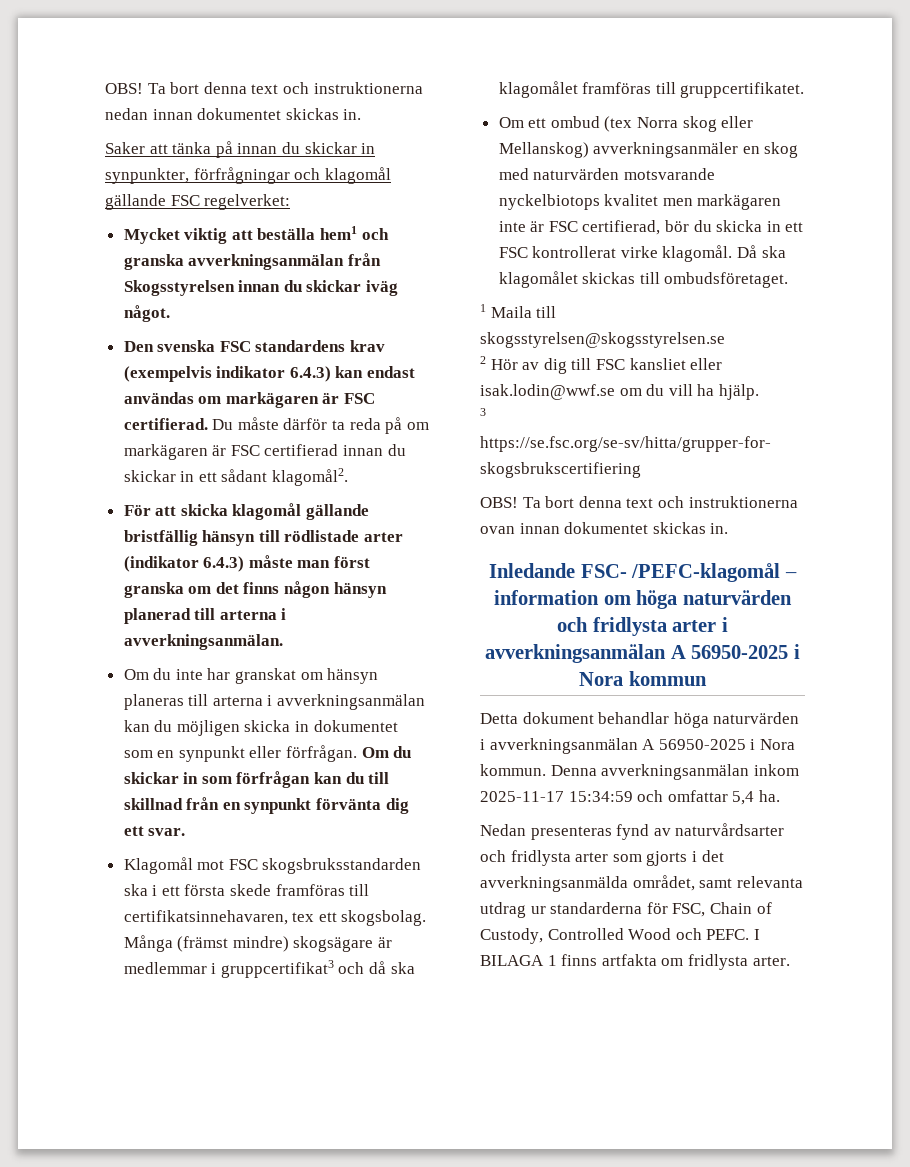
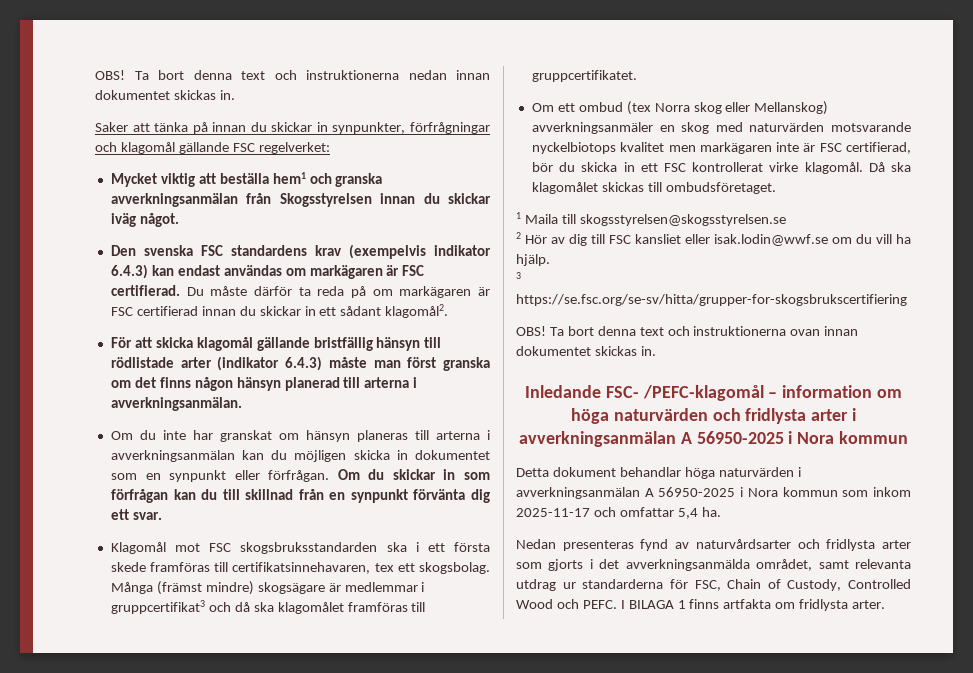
- Detta dokument behandlar höga naturvärden i avverkningsanmälan A 56950-2025 i Nora kommun. Denna avverkningsanmälan inkom 2025-11-17 15:34:59 och omfattar 5,4 ha.
+ Detta dokument behandlar höga naturvärden i avverkningsanmälan A 56950-2025 i Nora kommun som inkom 2025-11-17 och omfattar 5,4 ha.

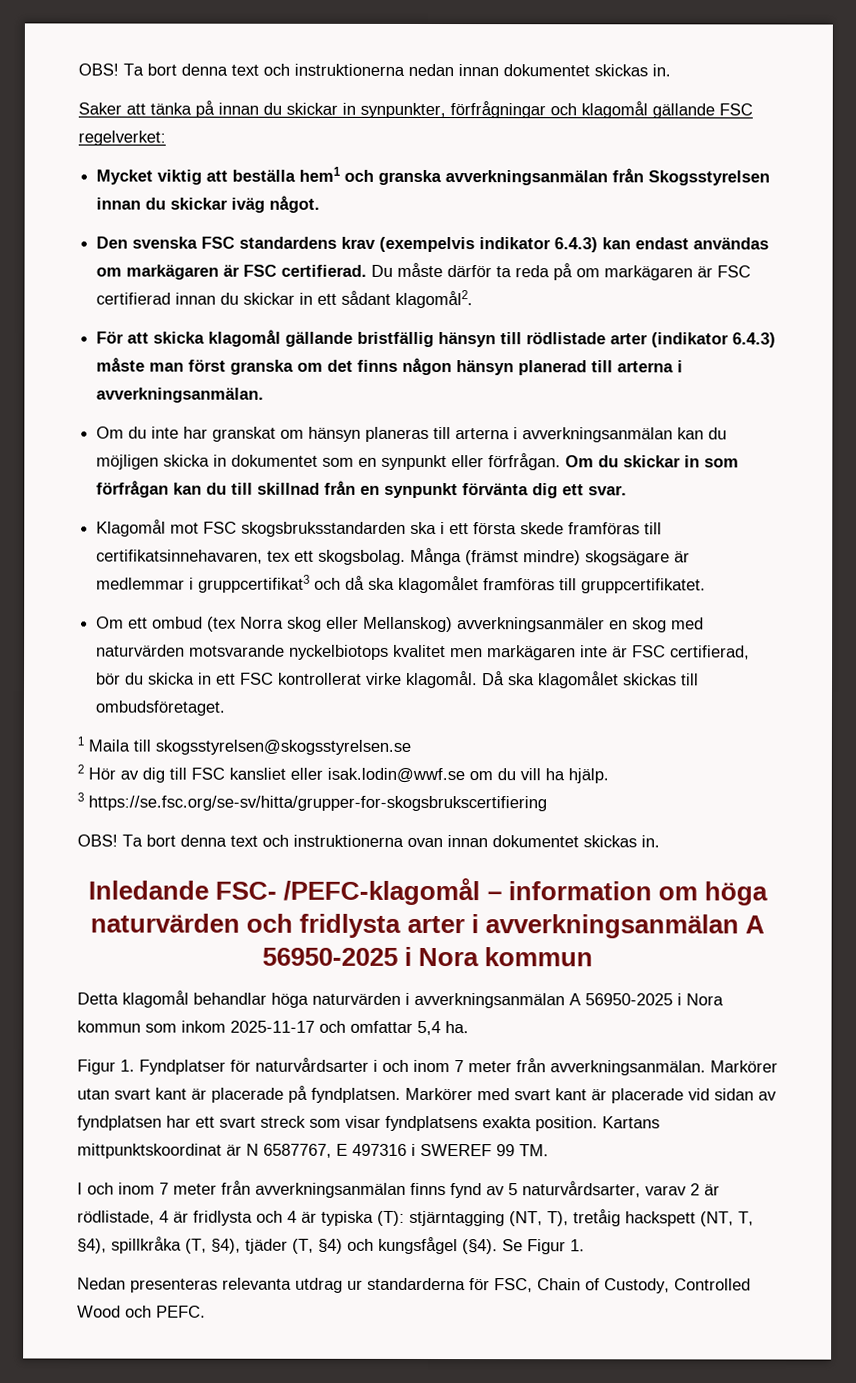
- Detta dokument behandlar höga naturvärden i avverkningsanmälan A 56950-2025 i Nora kommun som inkom 2025-11-17 och omfattar 5,4 ha.
+ Detta klagomål behandlar höga naturvärden i avverkningsanmälan A 56950-2025 i Nora kommun som inkom 2025-11-17 och omfattar 5,4 ha.
- Nedan presenteras fynd av naturvårdsarter och fridlysta arter som gjorts i det avverkningsanmälda området, samt relevanta utdrag ur standarderna för FSC, Chain of Custody, Controlled Wood och PEFC. I BILAGA 1 finns artfakta om fridlysta arter.
+ Figur 1. Fyndplatser för naturvårdsarter i och inom 7 meter från avverkningsanmälan. Markörer utan svart kant är placerade på fyndplatsen. Markörer med svart kant är placerade vid sidan av fyndplatsen har ett svart streck som visar fyndplatsens exakta position. Kartans mittpunktskoordinat är N 6587767, E 497316 i SWEREF 99 TM.
+ I och inom 7 meter från avverkningsanmälan finns fynd av 5 naturvårdsarter, varav 2 är rödlistade, 4 är fridlysta och 4 är typiska (T): stjärntagging (NT, T), tretåig hackspett (NT, T, §4), spillkråka (T, §4), tjäder (T, §4) och kungsfågel (§4). Se Figur 1.
+ Nedan presenteras relevanta utdrag ur standarderna för FSC, Chain of Custody, Controlled Wood och PEFC.

